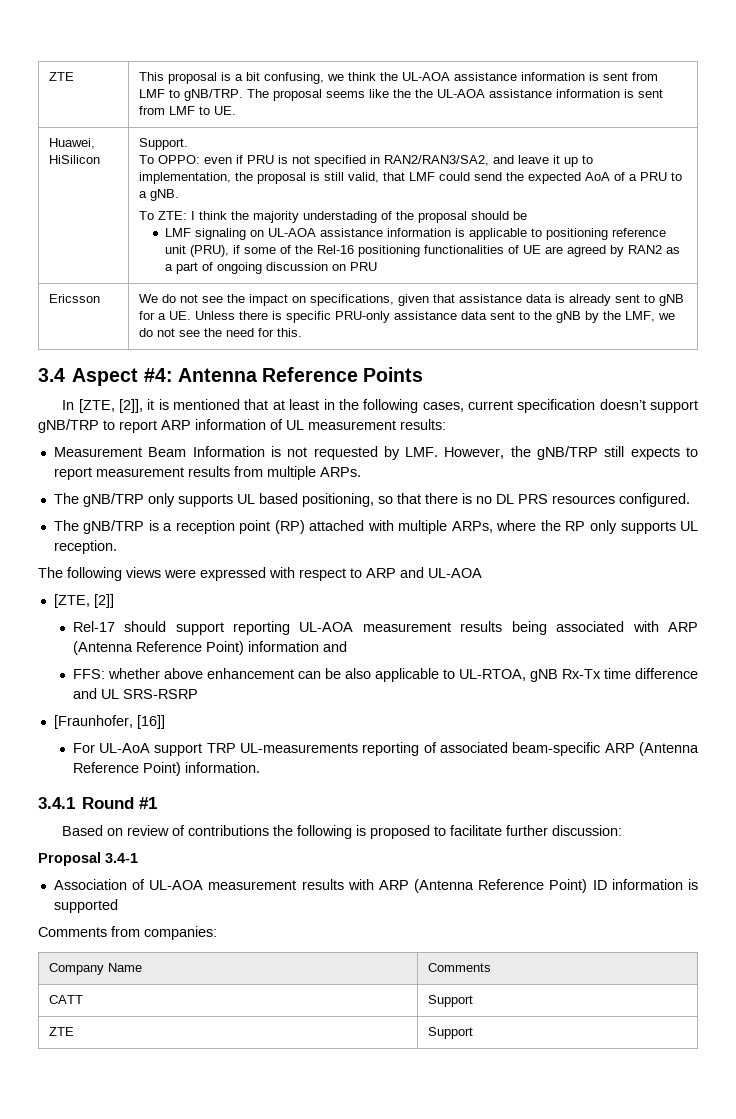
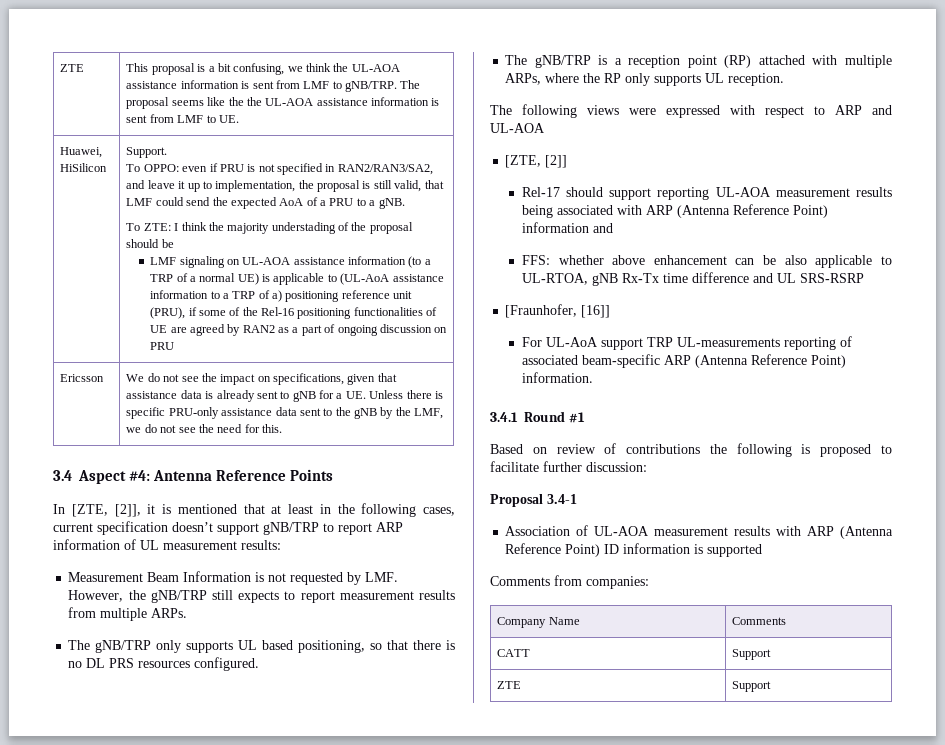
- LMF signaling on UL-AOA assistance information is applicable to positioning reference unit (PRU), if some of the Rel-16 positioning functionalities of UE are agreed by RAN2 as a part of ongoing discussion on PRU
+ LMF signaling on UL-AOA assistance information (to a TRP of a normal UE) is applicable to (UL-AoA assistance information to a TRP of a) positioning reference unit (PRU), if some of the Rel-16 positioning functionalities of UE are agreed by RAN2 as a part of ongoing discussion on PRU

